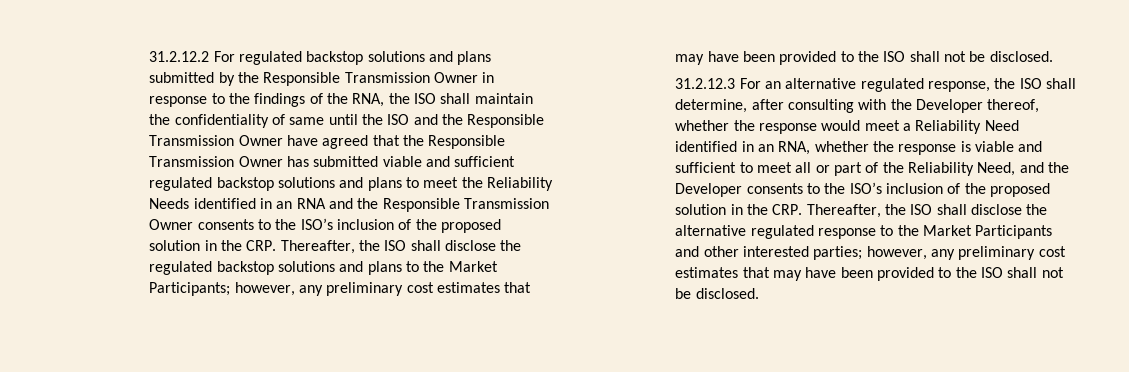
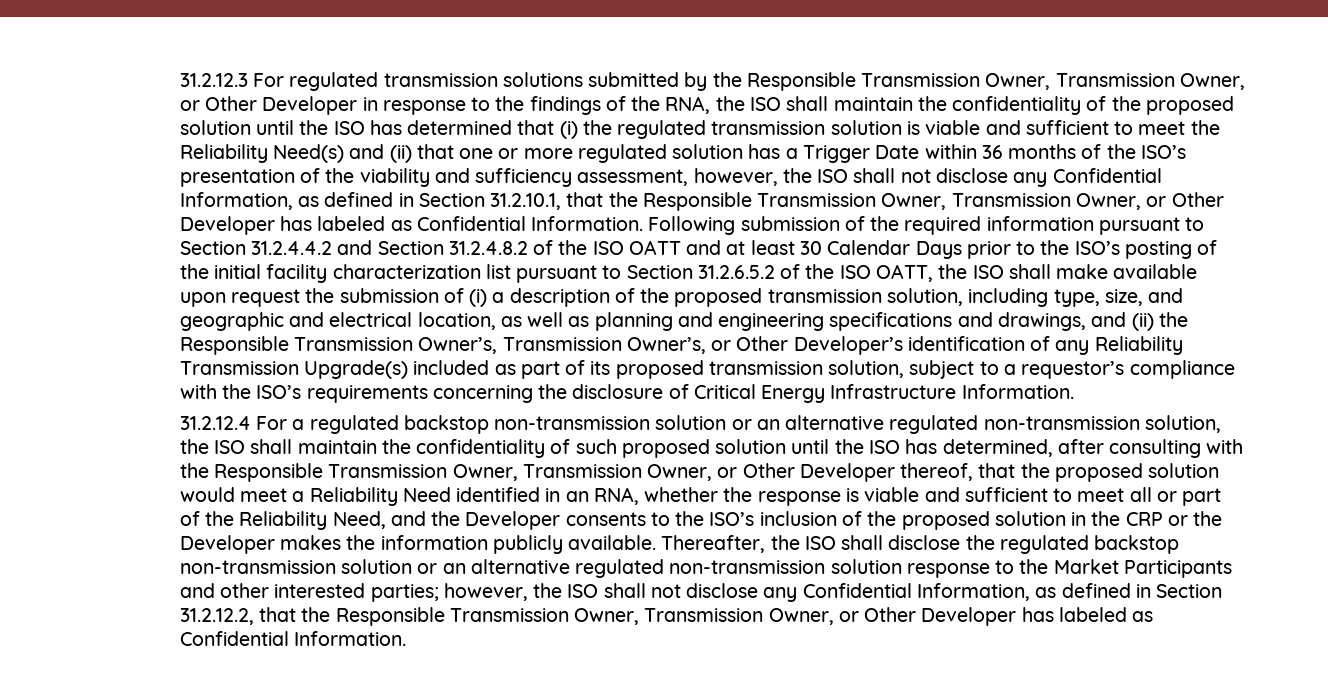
- 31.2.12.2 For regulated backstop solutions and plans submitted by the Responsible Transmission Owner in response to the findings of the RNA, the ISO shall maintain the confidentiality of same until the ISO and the Responsible Transmission Owner have agreed that the Responsible Transmission Owner has submitted viable and sufficient regulated backstop solutions and plans to meet the Reliability Needs identified in an RNA and the Responsible Transmission Owner consents to the ISO’s inclusion of the proposed solution in the CRP. Thereafter, the ISO shall disclose the regulated backstop solutions and plans to the Market Participants; however, any preliminary cost estimates that may have been provided to the ISO shall not be disclosed.
- 31.2.12.3 For an alternative regulated response, the ISO shall determine, after consulting with the Developer thereof, whether the response would meet a Reliability Need identified in an RNA, whether the response is viable and sufficient to meet all or part of the Reliability Need, and the Developer consents to the ISO’s inclusion of the proposed solution in the CRP. Thereafter, the ISO shall disclose the alternative regulated response to the Market Participants and other interested parties; however, any preliminary cost estimates that may have been provided to the ISO shall not be disclosed.
+ 31.2.12.3 For regulated transmission solutions submitted by the Responsible Transmission Owner, Transmission Owner, or Other Developer in response to the findings of the RNA, the ISO shall maintain the confidentiality of the proposed solution until the ISO has determined that (i) the regulated transmission solution is viable and sufficient to meet the Reliability Need(s) and (ii) that one or more regulated solution has a Trigger Date within 36 months of the ISO’s presentation of the viability and sufficiency assessment, however, the ISO shall not disclose any Confidential Information, as defined in Section 31.2.10.1, that the Responsible Transmission Owner, Transmission Owner, or Other Developer has labeled as Confidential Information. Following submission of the required information pursuant to Section 31.2.4.4.2 and Section 31.2.4.8.2 of the ISO OATT and at least 30 Calendar Days prior to the ISO’s posting of the initial facility characterization list pursuant to Section 31.2.6.5.2 of the ISO OATT, the ISO shall make available upon request the submission of (i) a description of the proposed transmission solution, including type, size, and geographic and electrical location, as well as planning and engineering specifications and drawings, and (ii) the Responsible Transmission Owner’s, Transmission Owner’s, or Other Developer’s identification of any Reliability Transmission Upgrade(s) included as part of its proposed transmission solution, subject to a requestor’s compliance with the ISO’s requirements concerning the disclosure of Critical Energy Infrastructure Information.
+ 31.2.12.4 For a regulated backstop non-transmission solution or an alternative regulated non-transmission solution, the ISO shall maintain the confidentiality of such proposed solution until the ISO has determined, after consulting with the Responsible Transmission Owner, Transmission Owner, or Other Developer thereof, that the proposed solution would meet a Reliability Need identified in an RNA, whether the response is viable and sufficient to meet all or part of the Reliability Need, and the Developer consents to the ISO’s inclusion of the proposed solution in the CRP or the Developer makes the information publicly available. Thereafter, the ISO shall disclose the regulated backstop non-transmission solution or an alternative regulated non-transmission solution response to the Market Participants and other interested parties; however, the ISO shall not disclose any Confidential Information, as defined in Section 31.2.12.2, that the Responsible Transmission Owner, Transmission Owner, or Other Developer has labeled as Confidential Information.

